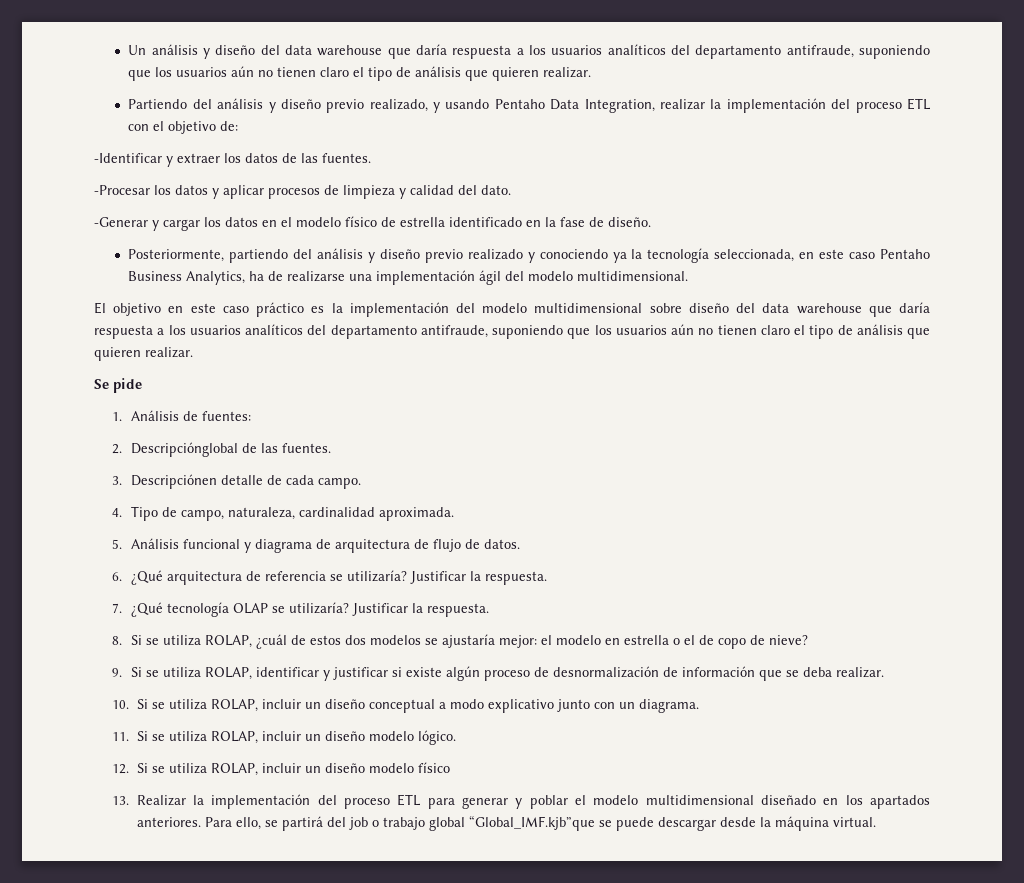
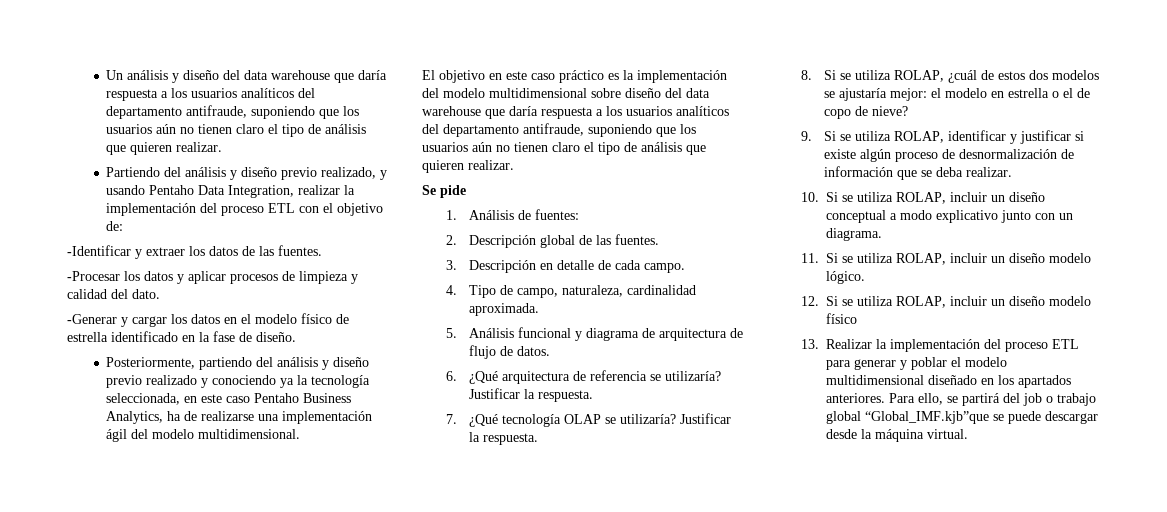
- 2. Descripciónglobal de las fuentes.
+ 2. Descripción global de las fuentes.
- 3. Descripciónen detalle de cada campo.
+ 3. Descripción en detalle de cada campo.

